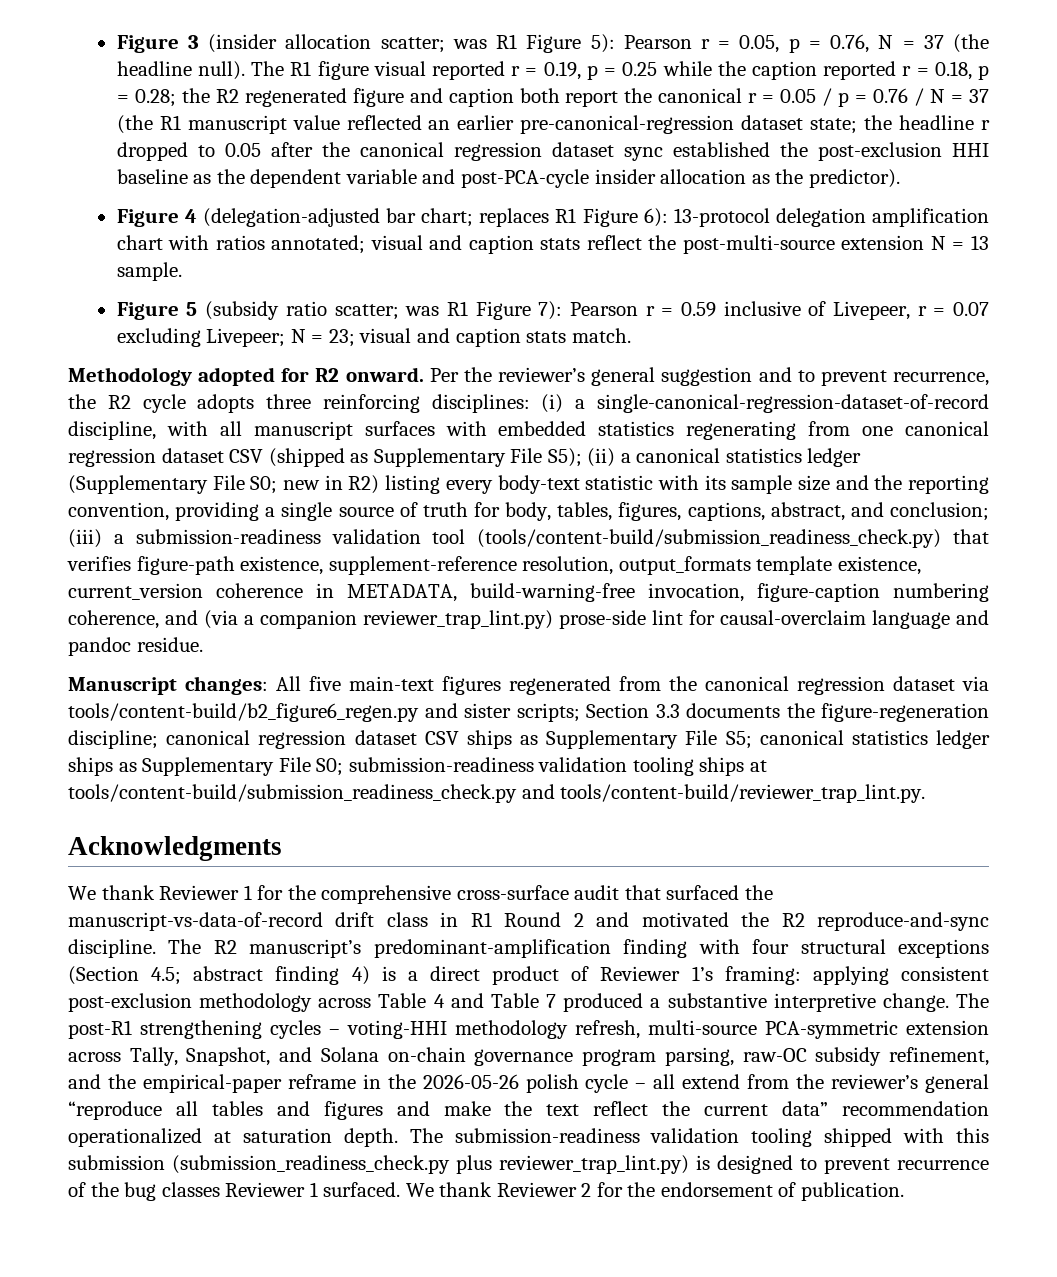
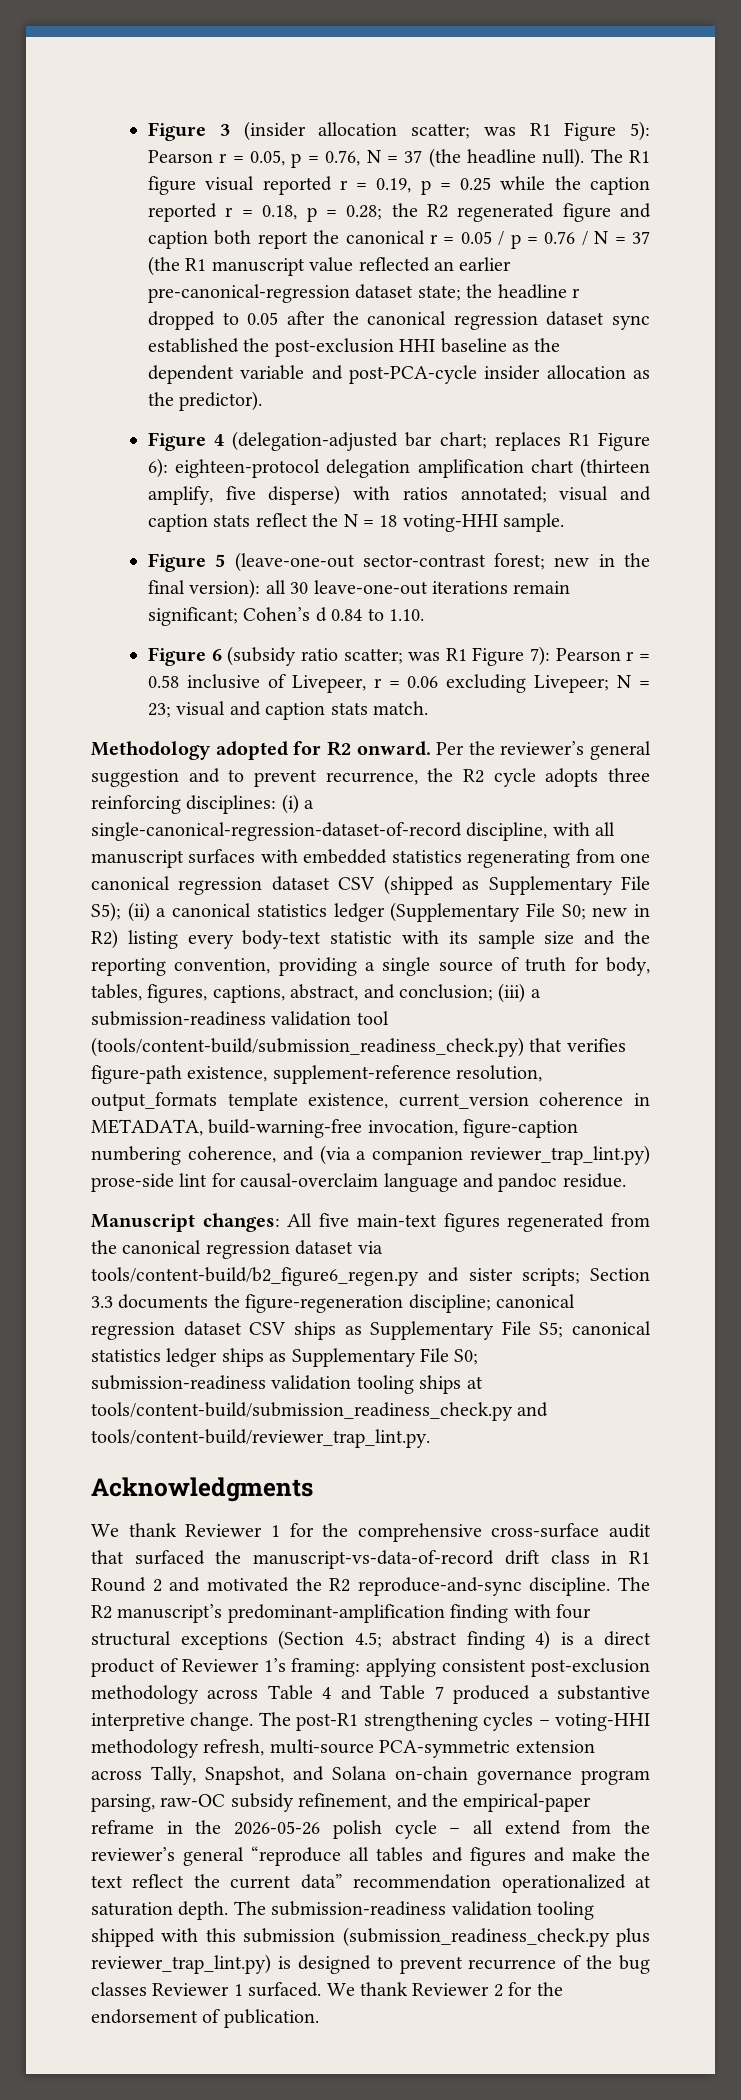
- Figure 4 (delegation-adjusted bar chart; replaces R1 Figure 6): 13-protocol delegation amplification chart with ratios annotated; visual and caption stats reflect the post-multi-source extension N = 13 sample.
- Figure 5 (subsidy ratio scatter; was R1 Figure 7): Pearson r = 0.59 inclusive of Livepeer, r = 0.07 excluding Livepeer; N = 23; visual and caption stats match.
+ Figure 4 (delegation-adjusted bar chart; replaces R1 Figure 6): eighteen-protocol delegation amplification chart (thirteen amplify, five disperse) with ratios annotated; visual and caption stats reflect the N = 18 voting-HHI sample.
+ Figure 5 (leave-one-out sector-contrast forest; new in the final version): all 30 leave-one-out iterations remain significant; Cohen’s d 0.84 to 1.10.
+ Figure 6 (subsidy ratio scatter; was R1 Figure 7): Pearson r = 0.58 inclusive of Livepeer, r = 0.06 excluding Livepeer; N = 23; visual and caption stats match.

